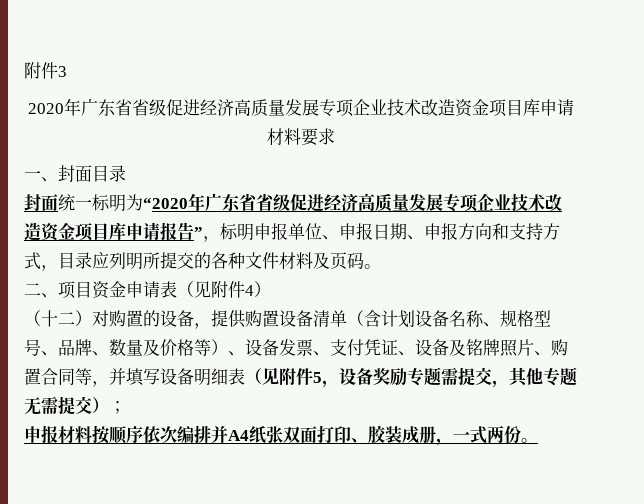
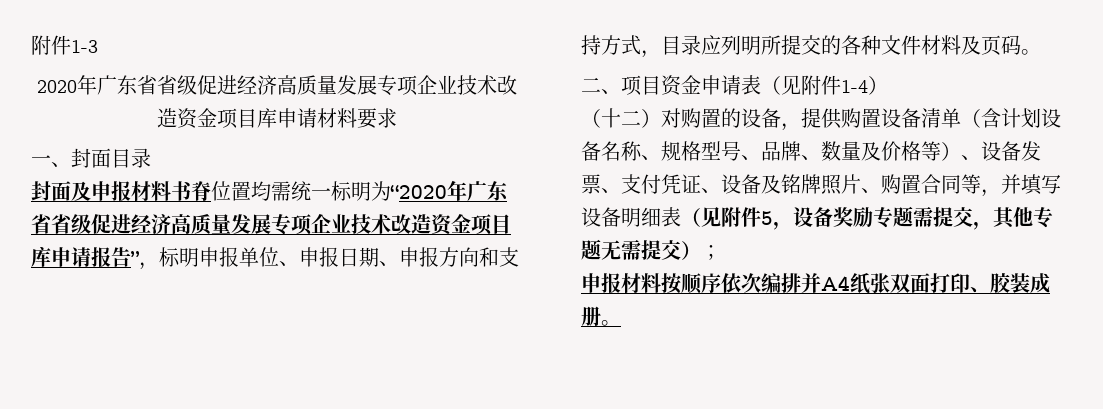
- 附件3
+ 附件1-3
- 封面统一标明为“2020年广东省省级促进经济高质量发展专项企业技术改造资金项目库申请报告”，标明申报单位、申报日期、申报方向和支持方式，目录应列明所提交的各种文件材料及页码。
+ 封面及申报材料书脊位置均需统一标明为“2020年广东省省级促进经济高质量发展专项企业技术改造资金项目库申请报告”，标明申报单位、申报日期、申报方向和支持方式，目录应列明所提交的各种文件材料及页码。
- 二、项目资金申请表（见附件4）
+ 二、项目资金申请表（见附件1-4）
- 申报材料按顺序依次编排并A4纸张双面打印、胶装成册，一式两份。
+ 申报材料按顺序依次编排并A4纸张双面打印、胶装成册。

